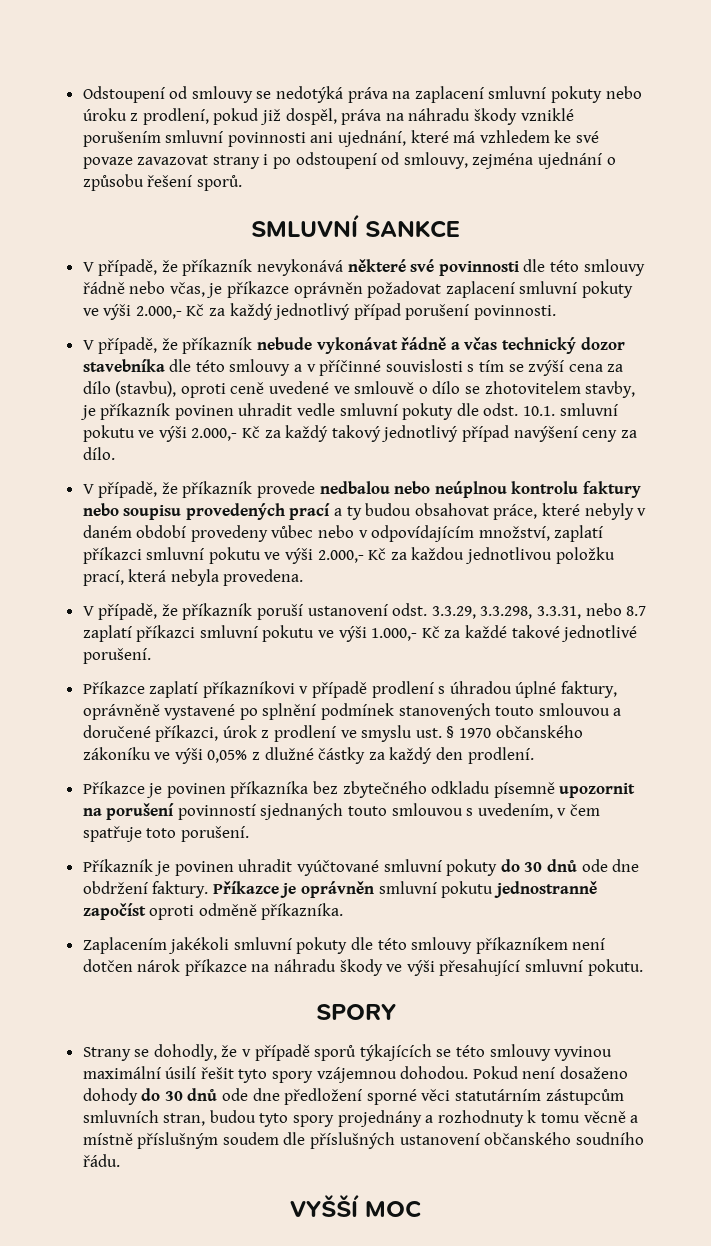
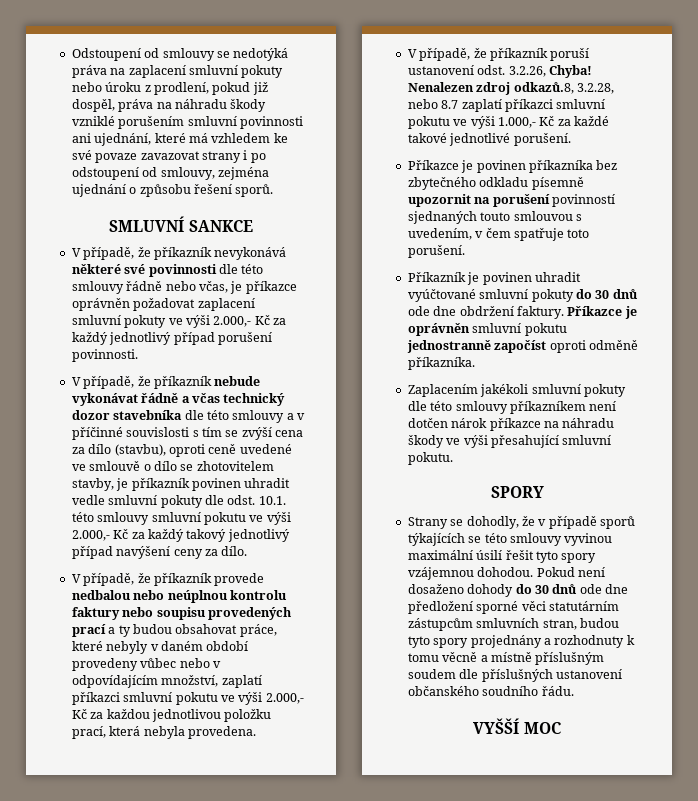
- V případě, že příkazník nebude vykonávat řádně a včas technický dozor stavebníka dle této smlouvy a v příčinné souvislosti s tím se zvýší cena za dílo (stavbu), oproti ceně uvedené ve smlouvě o dílo se zhotovitelem stavby, je příkazník povinen uhradit vedle smluvní pokuty dle odst. 10.1. smluvní pokutu ve výši 2.000,- Kč za každý takový jednotlivý případ navýšení ceny za dílo.
+ V případě, že příkazník nebude vykonávat řádně a včas technický dozor stavebníka dle této smlouvy a v příčinné souvislosti s tím se zvýší cena za dílo (stavbu), oproti ceně uvedené ve smlouvě o dílo se zhotovitelem stavby, je příkazník povinen uhradit vedle smluvní pokuty dle odst. 10.1. této smlouvy smluvní pokutu ve výši 2.000,- Kč za každý takový jednotlivý případ navýšení ceny za dílo.
- V případě, že příkazník poruší ustanovení odst. 3.3.29, 3.3.298, 3.3.31, nebo 8.7 zaplatí příkazci smluvní pokutu ve výši 1.000,- Kč za každé takové jednotlivé porušení.
+ V případě, že příkazník poruší ustanovení odst. 3.2.26, Chyba! Nenalezen zdroj odkazů.8, 3.2.28, nebo 8.7 zaplatí příkazci smluvní pokutu ve výši 1.000,- Kč za každé takové jednotlivé porušení.
- Příkazce zaplatí příkazníkovi v případě prodlení s úhradou úplné faktury, oprávněně vystavené po splnění podmínek stanovených touto smlouvou a doručené příkazci, úrok z prodlení ve smyslu ust. § 1970 občanského zákoníku ve výši 0,05% z dlužné částky za každý den prodlení.

